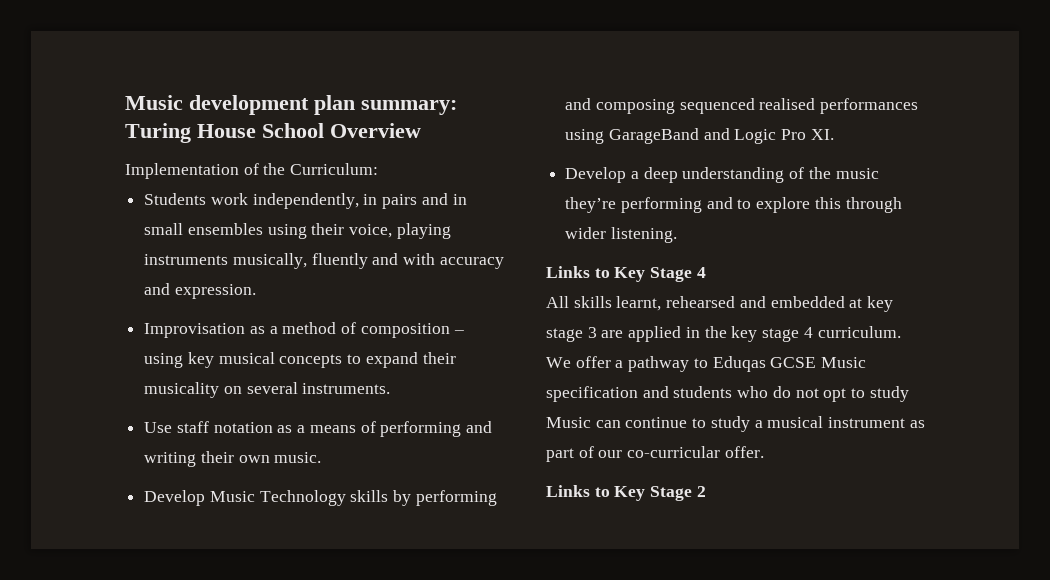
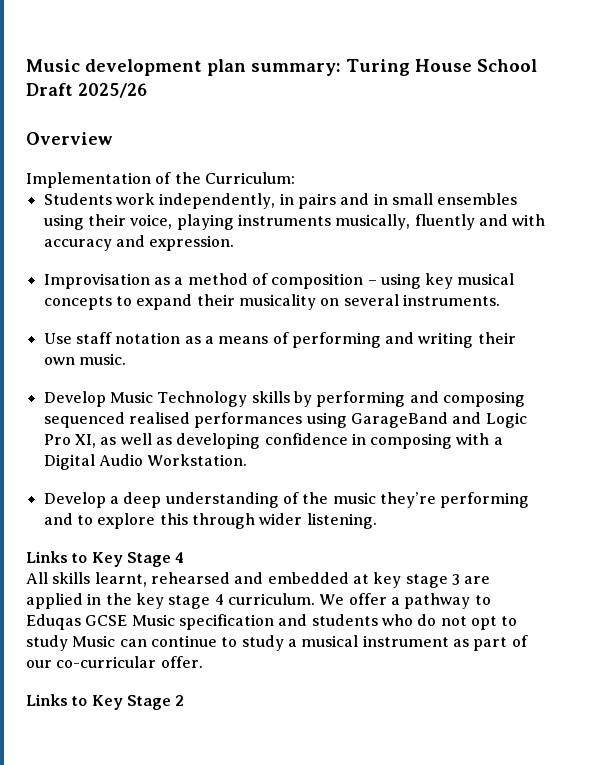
- Music development plan summary: Turing House School Overview
+ Music development plan summary: Turing House School Draft 2025/26
+ Overview
- Develop Music Technology skills by performing and composing sequenced realised performances using GarageBand and Logic Pro XI.
+ Develop Music Technology skills by performing and composing sequenced realised performances using GarageBand and Logic Pro XI, as well as developing confidence in composing with a Digital Audio Workstation.

